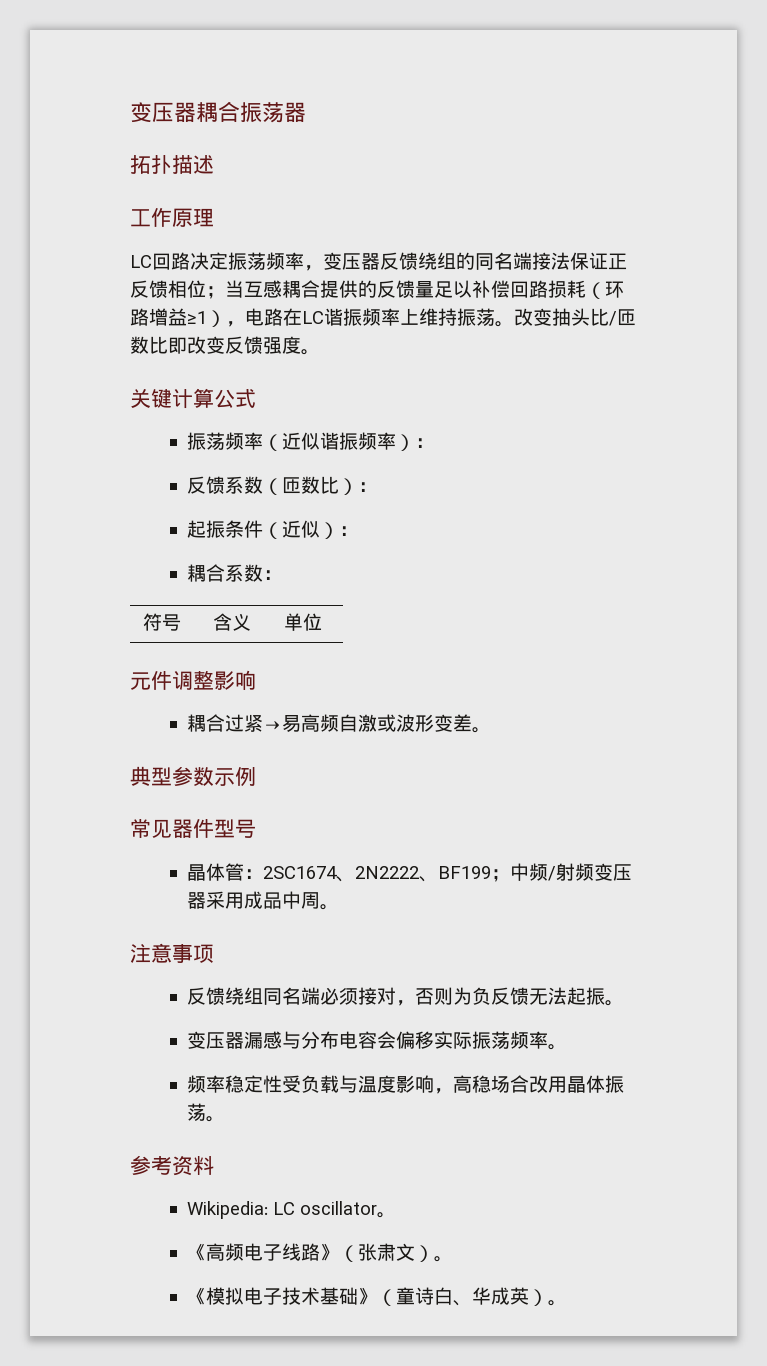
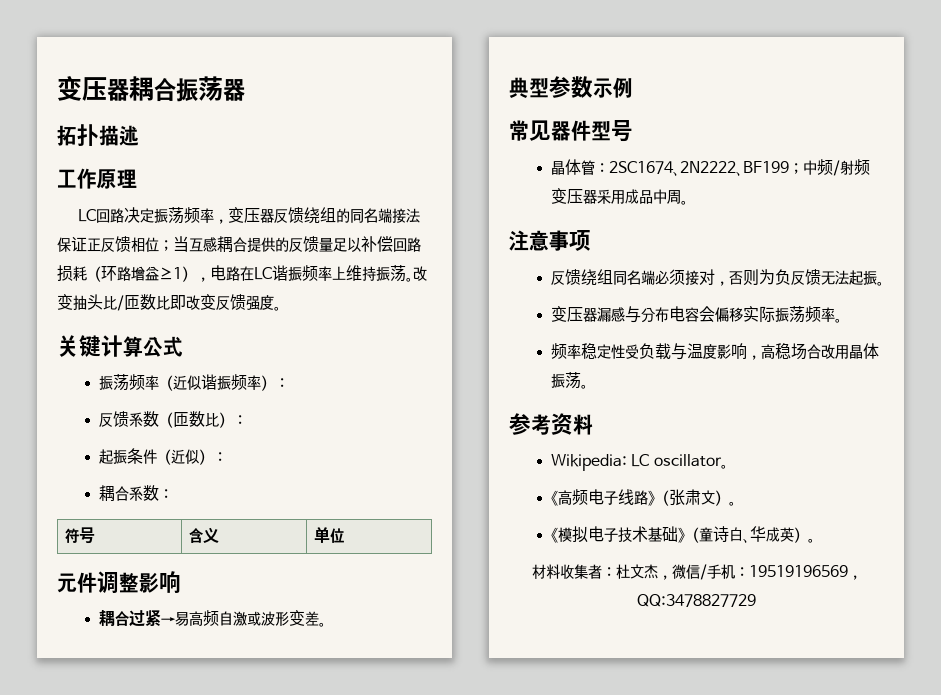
+ 材料收集者：杜文杰，微信/手机：19519196569，QQ:3478827729

